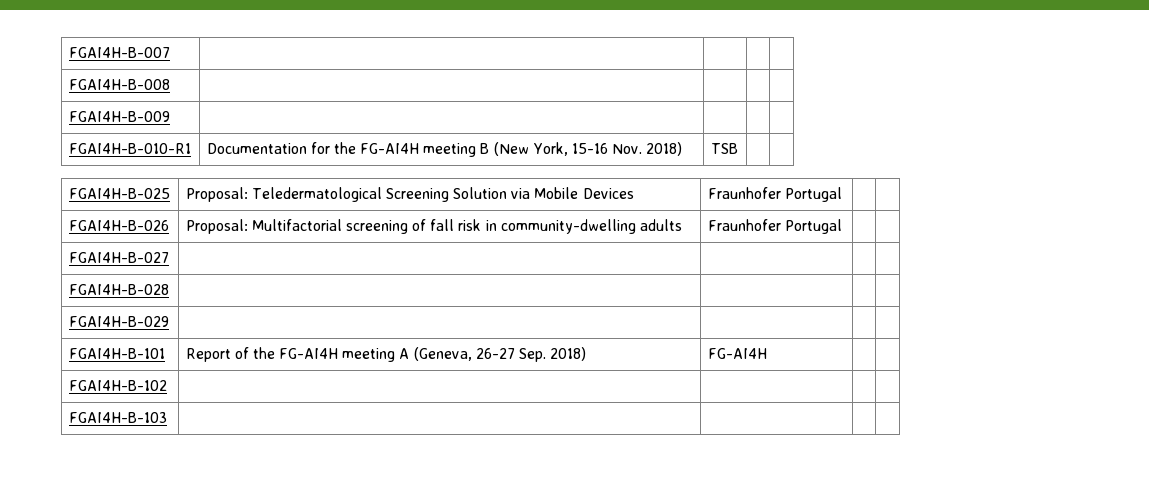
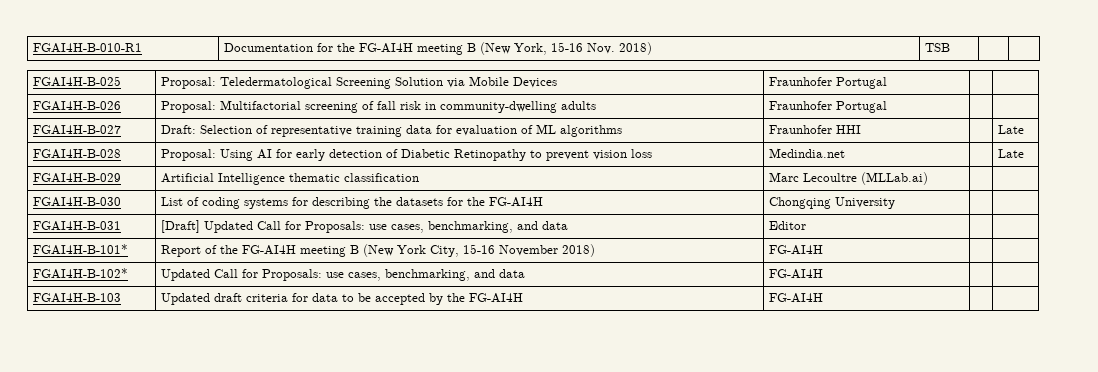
- FGAI4H-B-007 | | | |
- FGAI4H-B-008 | | | |
- FGAI4H-B-009 | | | |
- FGAI4H-B-027 | | | |
- FGAI4H-B-028 | | | |
- FGAI4H-B-029 | | | |
- FGAI4H-B-101 | Report of the FG-AI4H meeting A (Geneva, 26-27 Sep. 2018) | FG-AI4H | |
- FGAI4H-B-102 | | | |
- FGAI4H-B-103 | | | |
+ FGAI4H-B-027 | Draft: Selection of representative training data for evaluation of ML algorithms | Fraunhofer HHI | | Late
+ FGAI4H-B-028 | Proposal: Using AI for early detection of Diabetic Retinopathy to prevent vision loss | Medindia.net | | Late
+ FGAI4H-B-029 | Artificial Intelligence thematic classification | Marc Lecoultre (MLLab.ai) | |
+ FGAI4H-B-030 | List of coding systems for describing the datasets for the FG-AI4H | Chongqing University | |
+ FGAI4H-B-031 | [Draft] Updated Call for Proposals: use cases, benchmarking, and data | Editor | |
+ FGAI4H-B-101* | Report of the FG-AI4H meeting B (New York City, 15-16 November 2018) | FG-AI4H | |
+ FGAI4H-B-102* | Updated Call for Proposals: use cases, benchmarking, and data | FG-AI4H | |
+ FGAI4H-B-103 | Updated draft criteria for data to be accepted by the FG-AI4H | FG-AI4H | |

